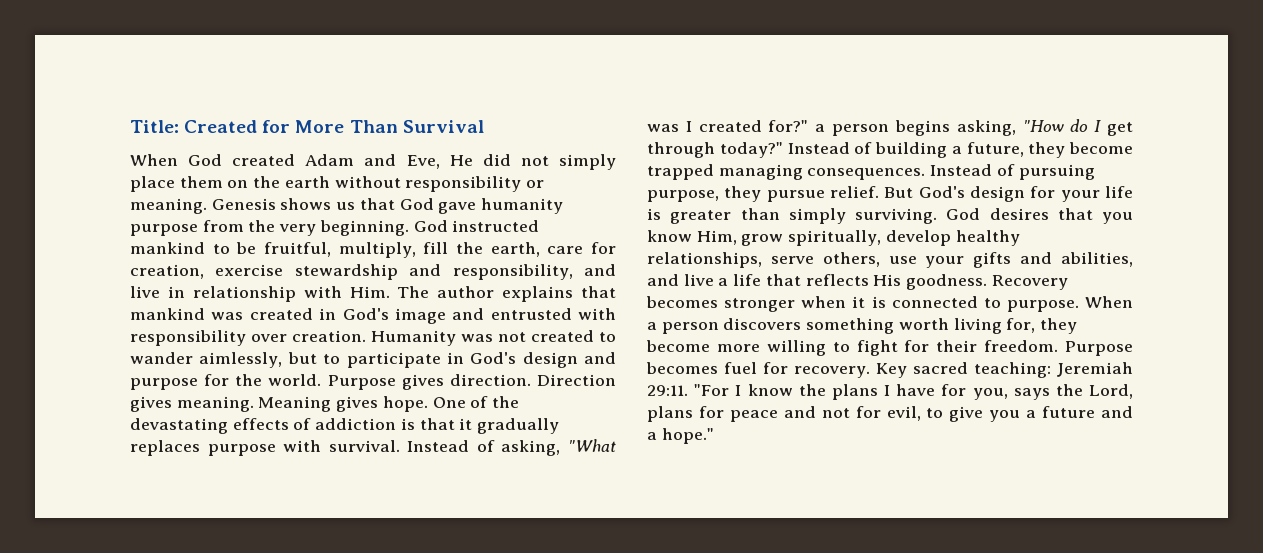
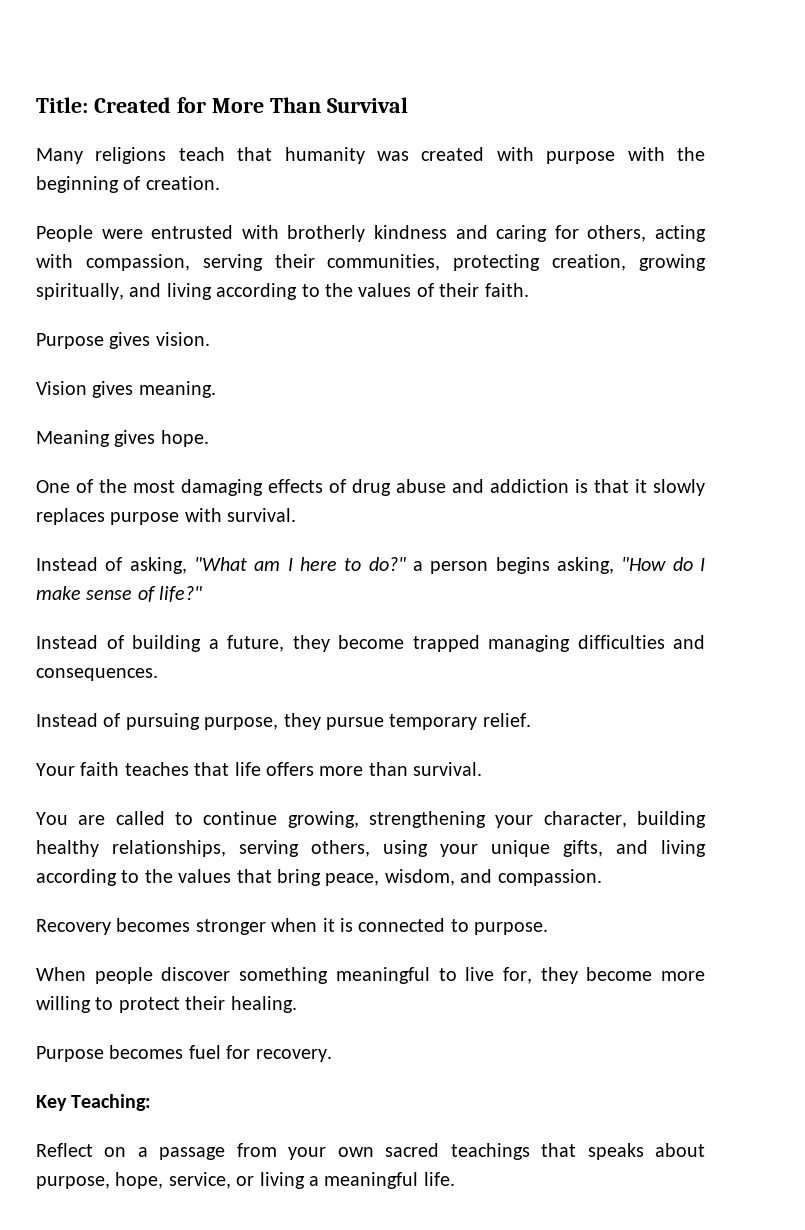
- When God created Adam and Eve, He did not simply place them on the earth without responsibility or meaning. Genesis shows us that God gave humanity purpose from the very beginning. God instructed mankind to be fruitful, multiply, fill the earth, care for creation, exercise stewardship and responsibility, and live in relationship with Him. The author explains that mankind was created in God's image and entrusted with responsibility over creation. Humanity was not created to wander aimlessly, but to participate in God's design and purpose for the world. Purpose gives direction. Direction gives meaning. Meaning gives hope. One of the devastating effects of addiction is that it gradually replaces purpose with survival. Instead of asking, "What was I created for?" a person begins asking, "How do I get through today?" Instead of building a future, they become trapped managing consequences. Instead of pursuing purpose, they pursue relief. But God's design for your life is greater than simply surviving. God desires that you know Him, grow spiritually, develop healthy relationships, serve others, use your gifts and abilities, and live a life that reflects His goodness. Recovery becomes stronger when it is connected to purpose. When a person discovers something worth living for, they become more willing to fight for their freedom. Purpose becomes fuel for recovery. Key sacred teaching: Jeremiah 29:11. "For I know the plans I have for you, says the Lord, plans for peace and not for evil, to give you a future and a hope."
+ Many religions teach that humanity was created with purpose with the beginning of creation.
+ People were entrusted with brotherly kindness and caring for others, acting with compassion, serving their communities, protecting creation, growing spiritually, and living according to the values of their faith.
+ Purpose gives vision.
+ Vision gives meaning.
+ Meaning gives hope.
+ One of the most damaging effects of drug abuse and addiction is that it slowly replaces purpose with survival.
+ Instead of asking, "What am I here to do?" a person begins asking, "How do I make sense of life?"
+ Instead of building a future, they become trapped managing difficulties and consequences.
+ Instead of pursuing purpose, they pursue temporary relief.
+ Your faith teaches that life offers more than survival.
+ You are called to continue growing, strengthening your character, building healthy relationships, serving others, using your unique gifts, and living according to the values that bring peace, wisdom, and compassion.
+ Recovery becomes stronger when it is connected to purpose.
+ When people discover something meaningful to live for, they become more willing to protect their healing.
+ Purpose becomes fuel for recovery.
+ Key Teaching:
+ Reflect on a passage from your own sacred teachings that speaks about purpose, hope, service, or living a meaningful life.

